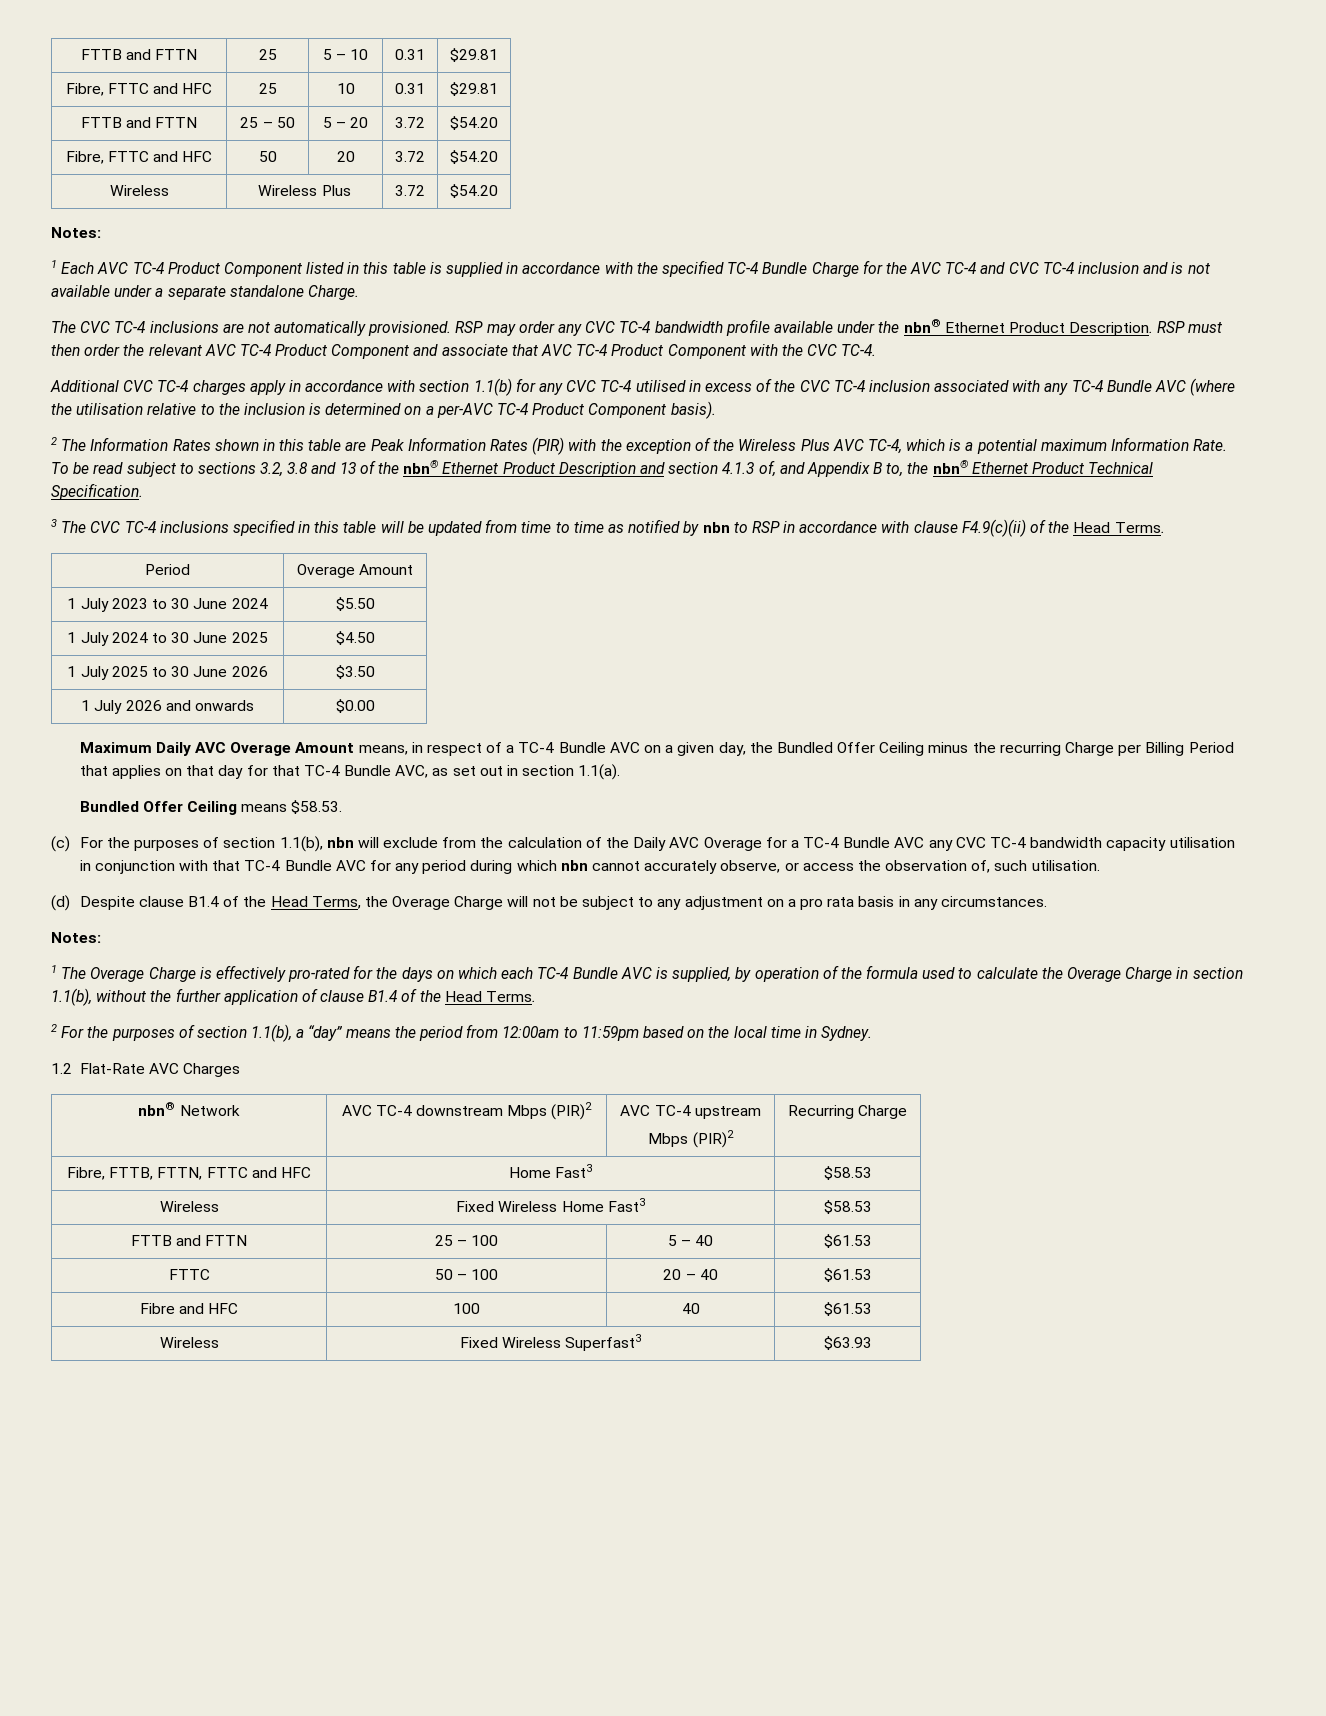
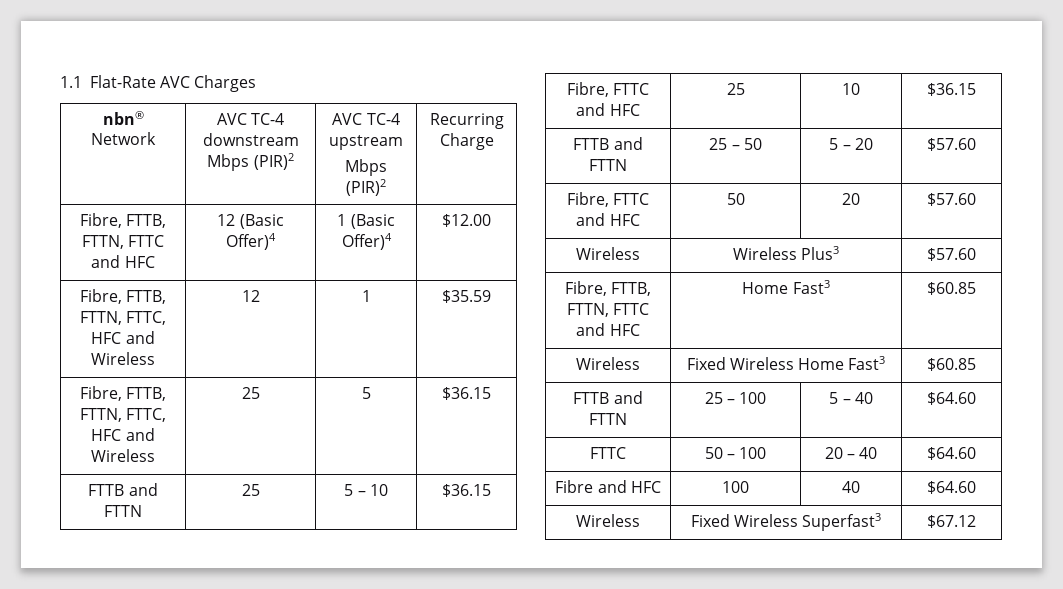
- FTTB and FTTN | 25 | 5 – 10 | 0.31 | $29.81
- Fibre, FTTC and HFC | 25 | 10 | 0.31 | $29.81
- FTTB and FTTN | 25 – 50 | 5 – 20 | 3.72 | $54.20
- Fibre, FTTC and HFC | 50 | 20 | 3.72 | $54.20
- Wireless | Wireless Plus | 3.72 | $54.20
- Notes:
- 1 Each AVC TC-4 Product Component listed in this table is supplied in accordance with the specified TC-4 Bundle Charge for the AVC TC-4 and CVC TC-4 inclusion and is not available under a separate standalone Charge.
- The CVC TC-4 inclusions are not automatically provisioned. RSP may order any CVC TC-4 bandwidth profile available under the nbn® Ethernet Product Description. RSP must then order the relevant AVC TC-4 Product Component and associate that AVC TC-4 Product Component with the CVC TC-4.
- Additional CVC TC-4 charges apply in accordance with section 1.1(b) for any CVC TC-4 utilised in excess of the CVC TC-4 inclusion associated with any TC-4 Bundle AVC (where the utilisation relative to the inclusion is determined on a per-AVC TC-4 Product Component basis).
- 2 The Information Rates shown in this table are Peak Information Rates (PIR) with the exception of the Wireless Plus AVC TC-4, which is a potential maximum Information Rate. To be read subject to sections 3.2, 3.8 and 13 of the nbn® Ethernet Product Description and section 4.1.3 of, and Appendix B to, the nbn® Ethernet Product Technical Specification.
- 3 The CVC TC-4 inclusions specified in this table will be updated from time to time as notified by nbn to RSP in accordance with clause F4.9(c)(ii) of the Head Terms.
- Period | Overage Amount
- 1 July 2023 to 30 June 2024 | $5.50
- 1 July 2024 to 30 June 2025 | $4.50
- 1 July 2025 to 30 June 2026 | $3.50
- 1 July 2026 and onwards | $0.00
- Maximum Daily AVC Overage Amount means, in respect of a TC-4 Bundle AVC on a given day, the Bundled Offer Ceiling minus the recurring Charge per Billing Period that applies on that day for that TC-4 Bundle AVC, as set out in section 1.1(a).
- Bundled Offer Ceiling means $58.53.
- (c) For the purposes of section 1.1(b), nbn will exclude from the calculation of the Daily AVC Overage for a TC-4 Bundle AVC any CVC TC-4 bandwidth capacity utilisation in conjunction with that TC-4 Bundle AVC for any period during which nbn cannot accurately observe, or access the observation of, such utilisation.
- (d) Despite clause B1.4 of the Head Terms, the Overage Charge will not be subject to any adjustment on a pro rata basis in any circumstances.
- Notes:
- 1 The Overage Charge is effectively pro-rated for the days on which each TC-4 Bundle AVC is supplied, by operation of the formula used to calculate the Overage Charge in section 1.1(b), without the further application of clause B1.4 of the Head Terms.
- 2 For the purposes of section 1.1(b), a “day” means the period from 12:00am to 11:59pm based on the local time in Sydney.
- 1.2 Flat-Rate AVC Charges
+ 1.1 Flat-Rate AVC Charges
+ Fibre, FTTB, FTTN, FTTC and HFC | 12 (Basic Offer)4 | 1 (Basic Offer)4 | $12.00
+ Fibre, FTTB, FTTN, FTTC, HFC and Wireless | 12 | 1 | $35.59
+ Fibre, FTTB, FTTN, FTTC, HFC and Wireless | 25 | 5 | $36.15
+ FTTB and FTTN | 25 | 5 – 10 | $36.15
+ Fibre, FTTC and HFC | 25 | 10 | $36.15
+ FTTB and FTTN | 25 – 50 | 5 – 20 | $57.60
+ Fibre, FTTC and HFC | 50 | 20 | $57.60
+ Wireless | Wireless Plus3 | $57.60
- Fibre, FTTB, FTTN, FTTC and HFC | Home Fast3 | $58.53
+ Fibre, FTTB, FTTN, FTTC and HFC | Home Fast3 | $60.85
- Wireless | Fixed Wireless Home Fast3 | $58.53
+ Wireless | Fixed Wireless Home Fast3 | $60.85
- FTTB and FTTN | 25 – 100 | 5 – 40 | $61.53
+ FTTB and FTTN | 25 – 100 | 5 – 40 | $64.60
- FTTC | 50 – 100 | 20 – 40 | $61.53
+ FTTC | 50 – 100 | 20 – 40 | $64.60
- Fibre and HFC | 100 | 40 | $61.53
+ Fibre and HFC | 100 | 40 | $64.60
- Wireless | Fixed Wireless Superfast3 | $63.93
+ Wireless | Fixed Wireless Superfast3 | $67.12

